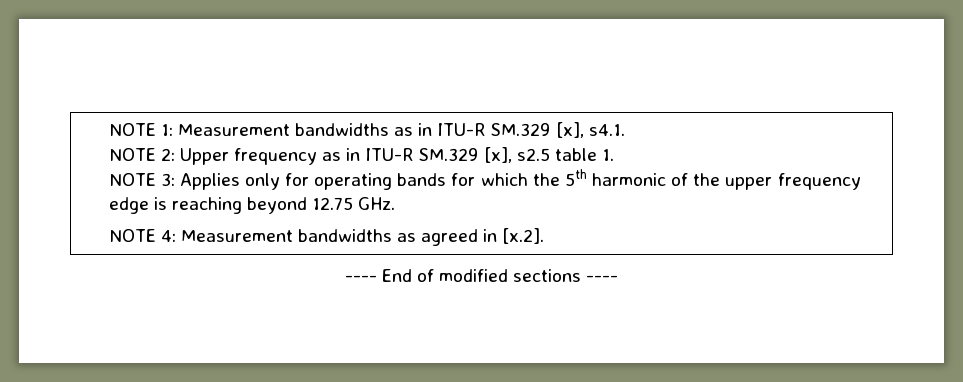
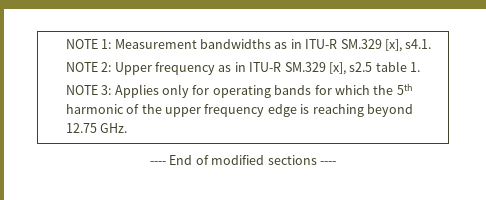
- NOTE 4: Measurement bandwidths as agreed in [x.2].

